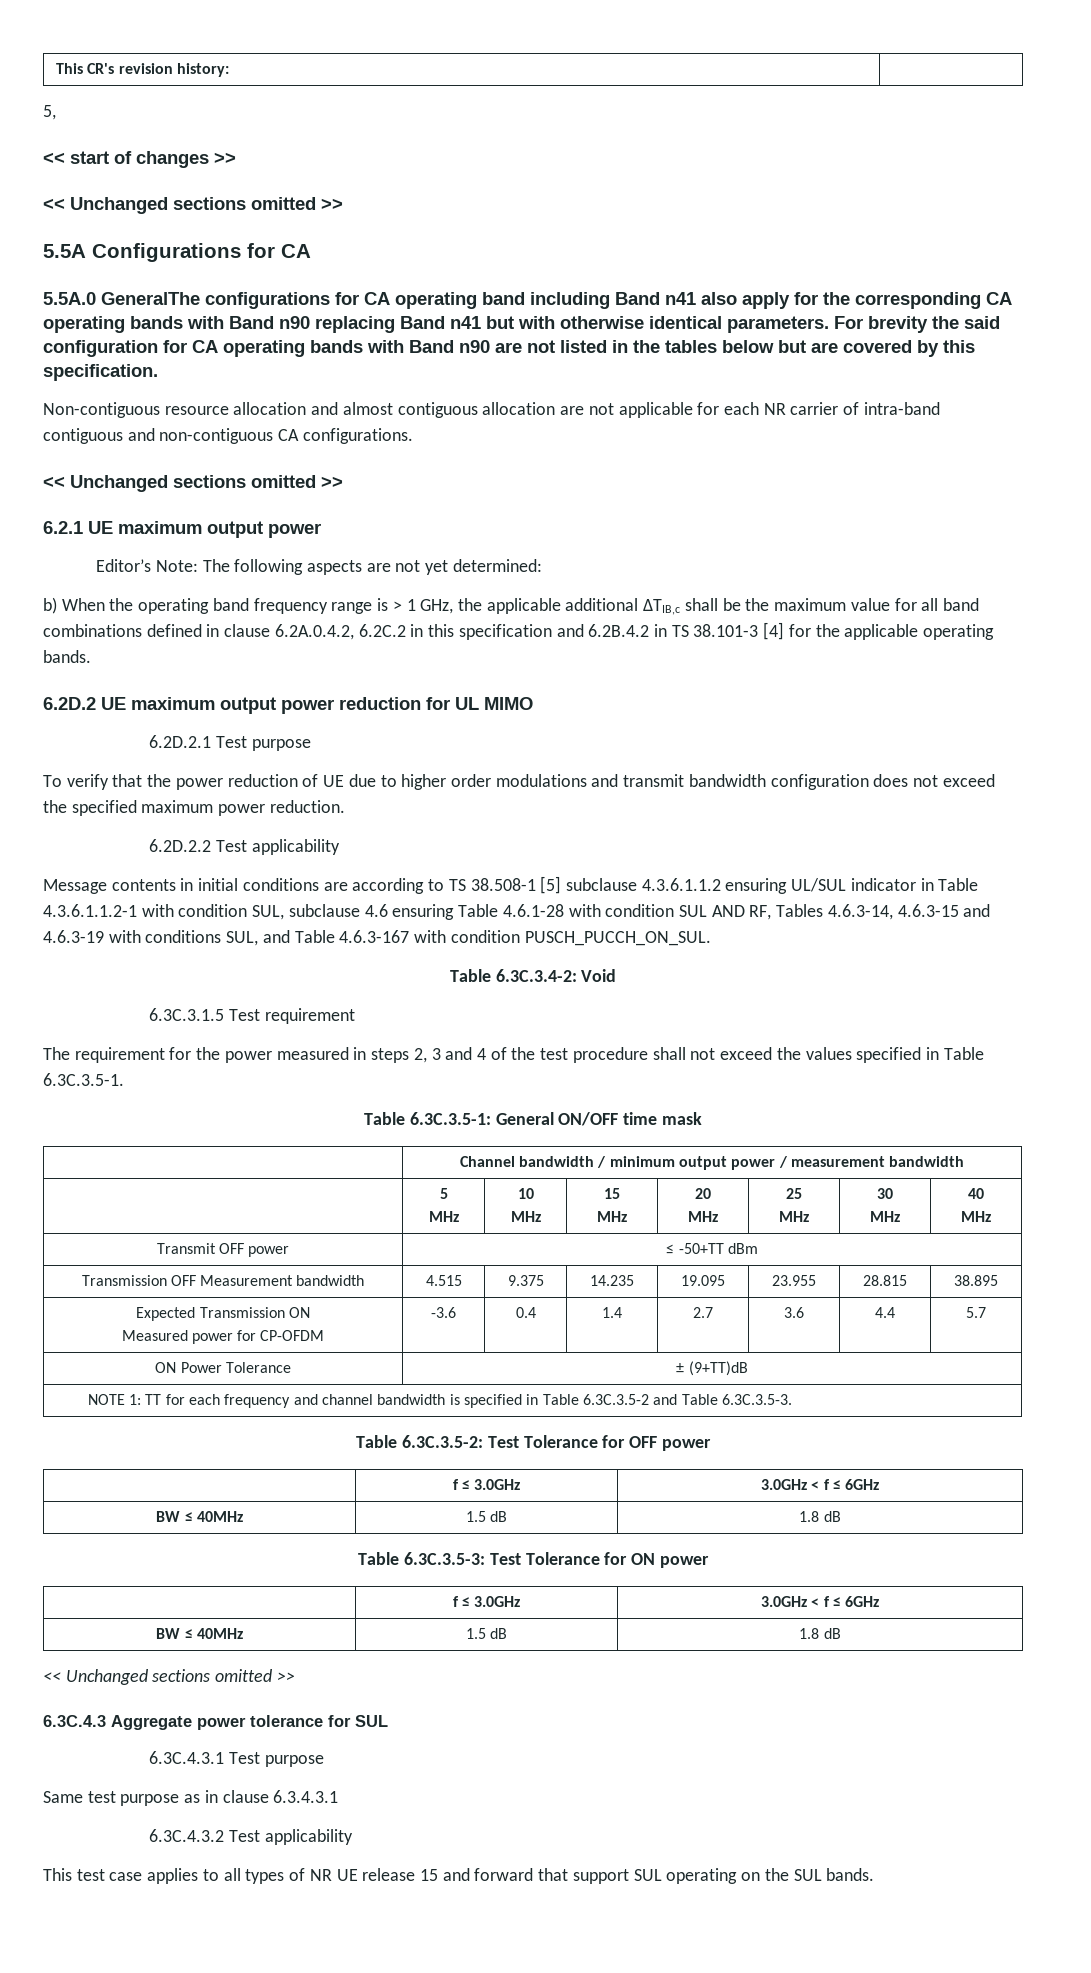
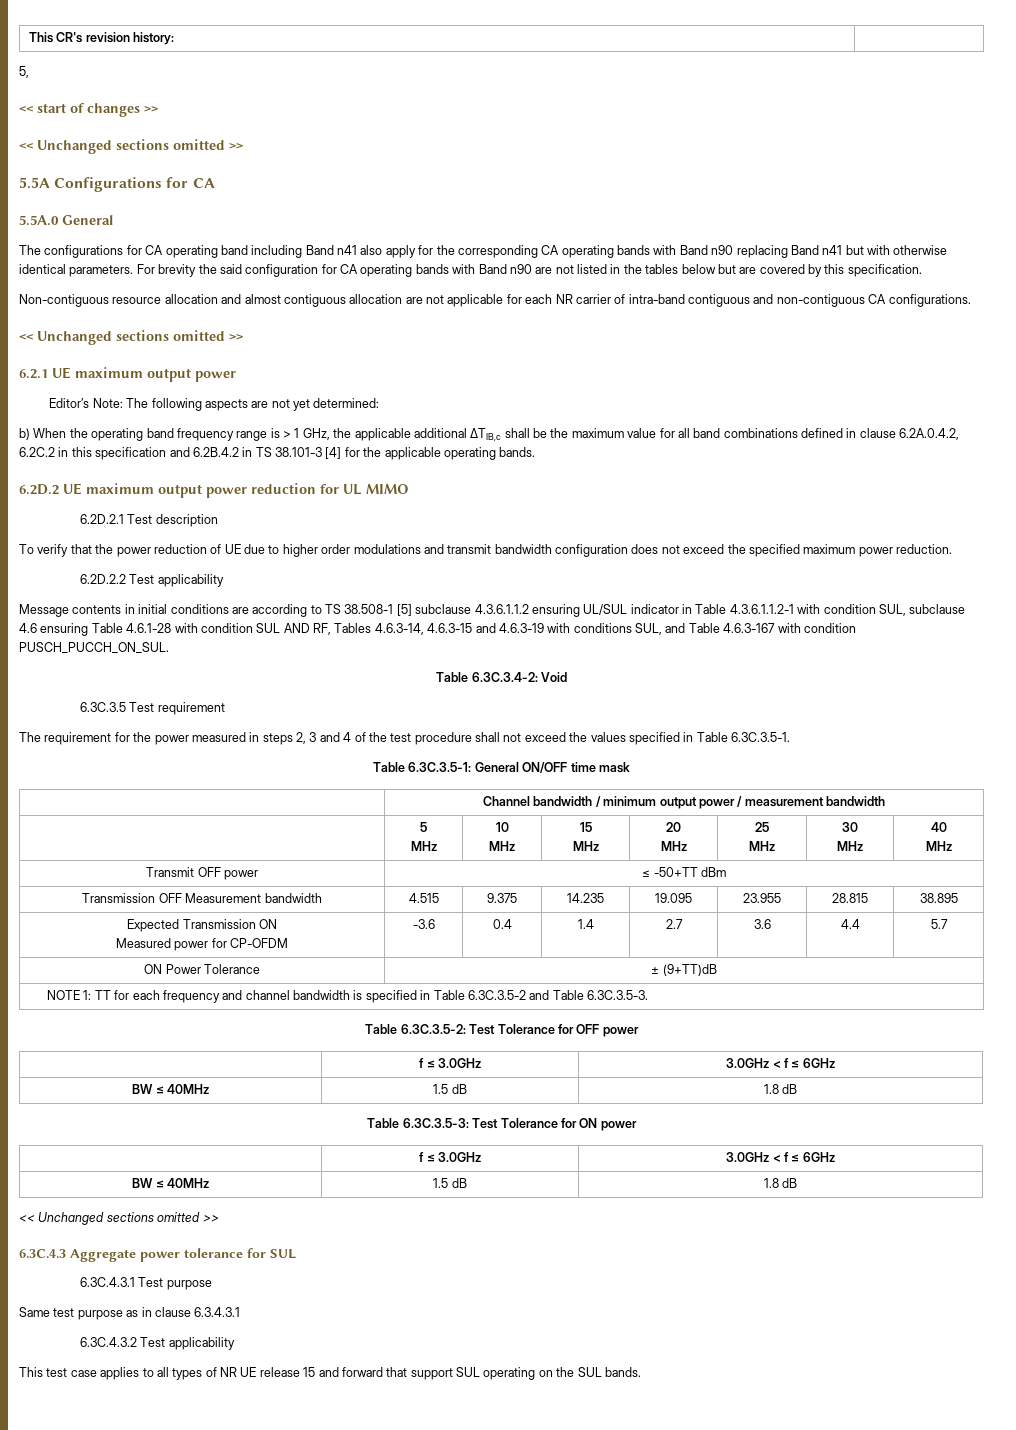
- 5.5A.0 GeneralThe configurations for CA operating band including Band n41 also apply for the corresponding CA operating bands with Band n90 replacing Band n41 but with otherwise identical parameters.
+ 5.5A.0 General
+ The configurations for CA operating band including Band n41 also apply for the corresponding CA operating bands with Band n90 replacing Band n41 but with otherwise identical parameters.
- 6.2D.2.1 Test purpose
+ 6.2D.2.1 Test description
- 6.3C.3.1.5 Test requirement
+ 6.3C.3.5 Test requirement

